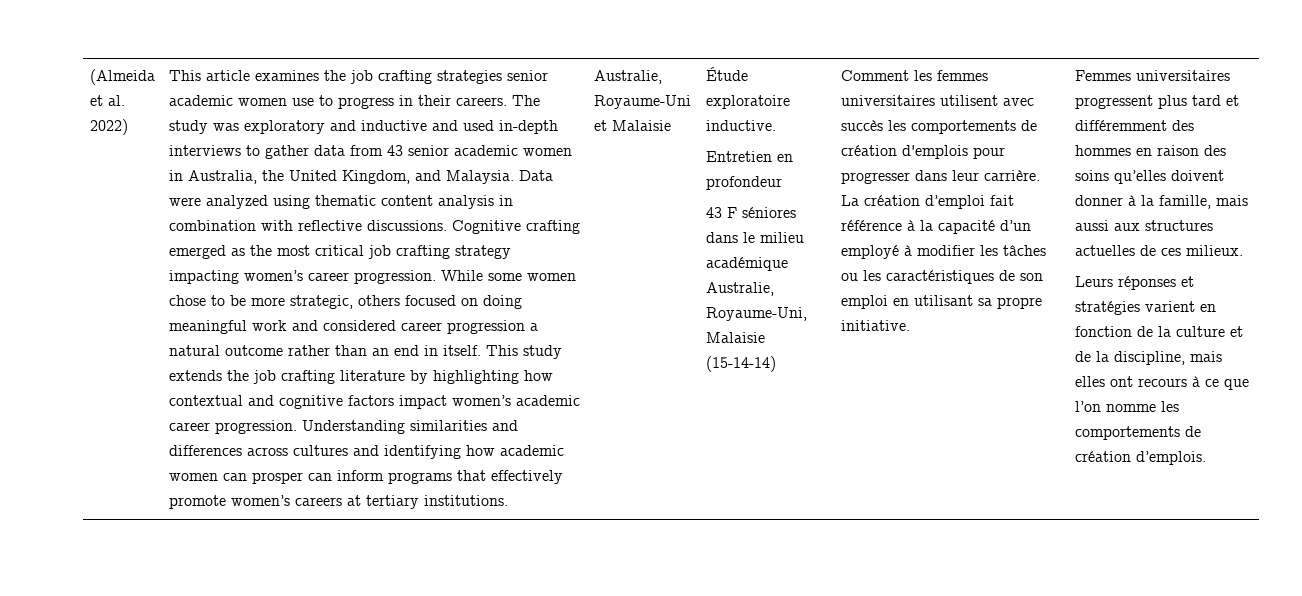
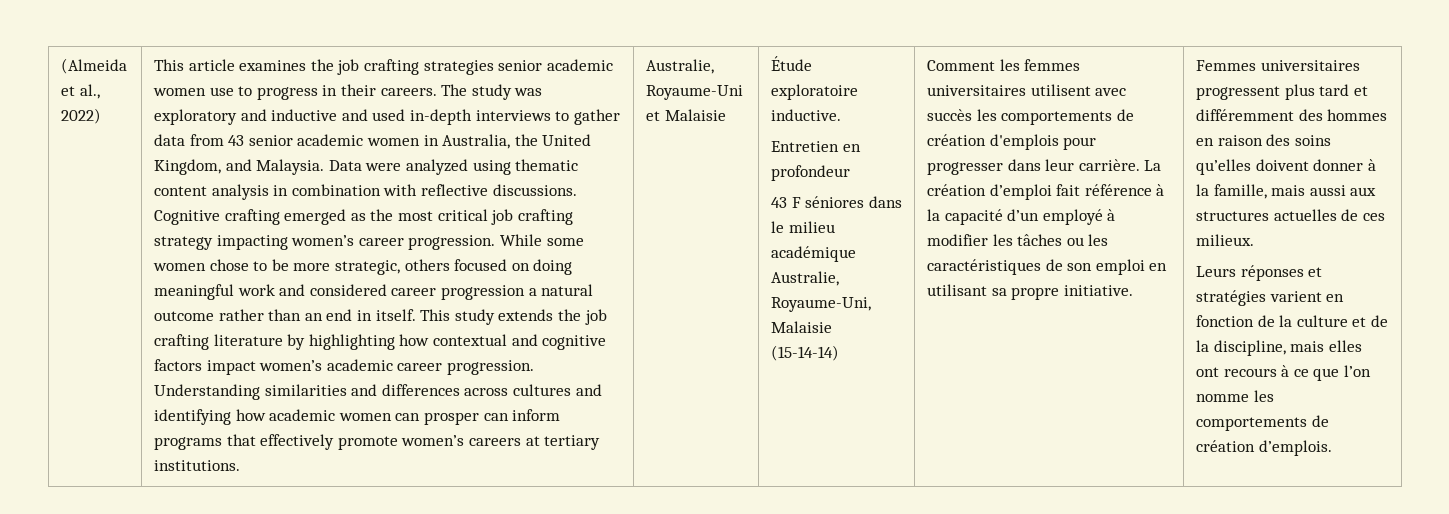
- (Almeida et al. 2022)
+ (Almeida et al., 2022)

